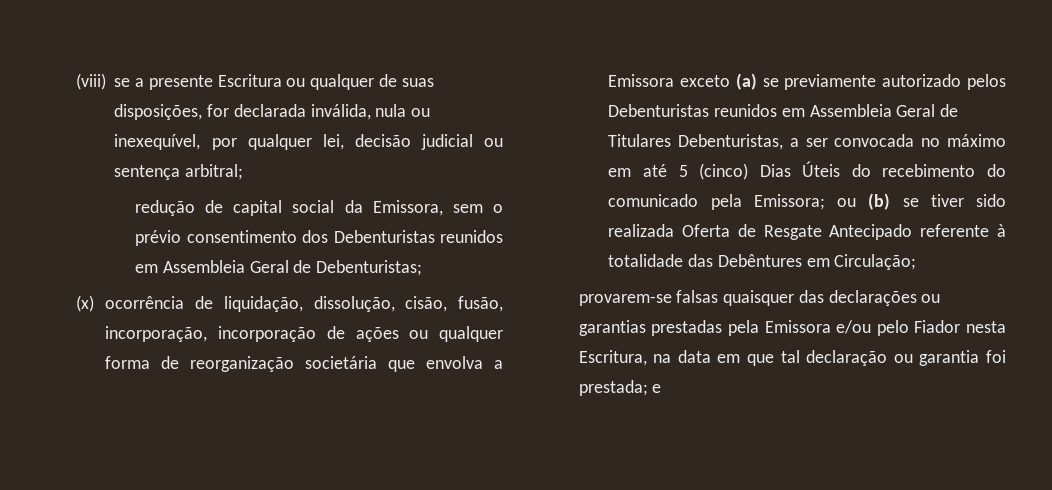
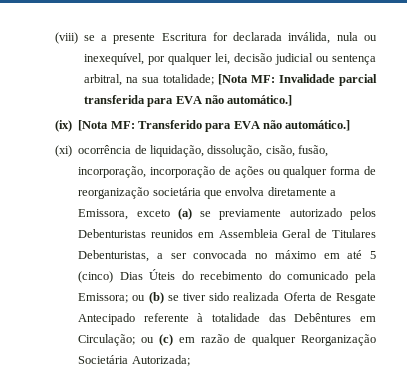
- (viii) se a presente Escritura ou qualquer de suas disposições, for declarada inválida, nula ou inexequível, por qualquer lei, decisão judicial ou sentença arbitral;
- redução de capital social da Emissora, sem o prévio consentimento dos Debenturistas reunidos em Assembleia Geral de Debenturistas;
- (x) ocorrência de liquidação, dissolução, cisão, fusão, incorporação, incorporação de ações ou qualquer forma de reorganização societária que envolva a Emissora exceto (a) se previamente autorizado pelos Debenturistas reunidos em Assembleia Geral de Titulares Debenturistas, a ser convocada no máximo em até 5 (cinco) Dias Úteis do recebimento do comunicado pela Emissora;
+ (viii) se a presente Escritura for declarada inválida, nula ou inexequível, por qualquer lei, decisão judicial ou sentença arbitral, na sua totalidade; [Nota MF: Invalidade parcial transferida para EVA não automático.]
+ (ix) [Nota MF: Transferido para EVA não automático.]
+ (xi) ocorrência de liquidação, dissolução, cisão, fusão, incorporação, incorporação de ações ou qualquer forma de reorganização societária que envolva diretamente a Emissora, exceto (a) se previamente autorizado pelos Debenturistas reunidos em Assembleia Geral de Titulares Debenturistas, a ser convocada no máximo em até 5 (cinco) Dias Úteis do recebimento do comunicado pela Emissora;
- ou (b) se tiver sido realizada Oferta de Resgate Antecipado referente à totalidade das Debêntures em Circulação;
- provarem-se falsas quaisquer das declarações ou garantias prestadas pela Emissora e/ou pelo Fiador nesta Escritura, na data em que tal declaração ou garantia foi prestada; e
+ ou (b) se tiver sido realizada Oferta de Resgate Antecipado referente à totalidade das Debêntures em Circulação; ou (c) em razão de qualquer Reorganização Societária Autorizada;

